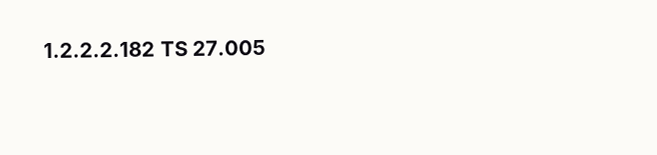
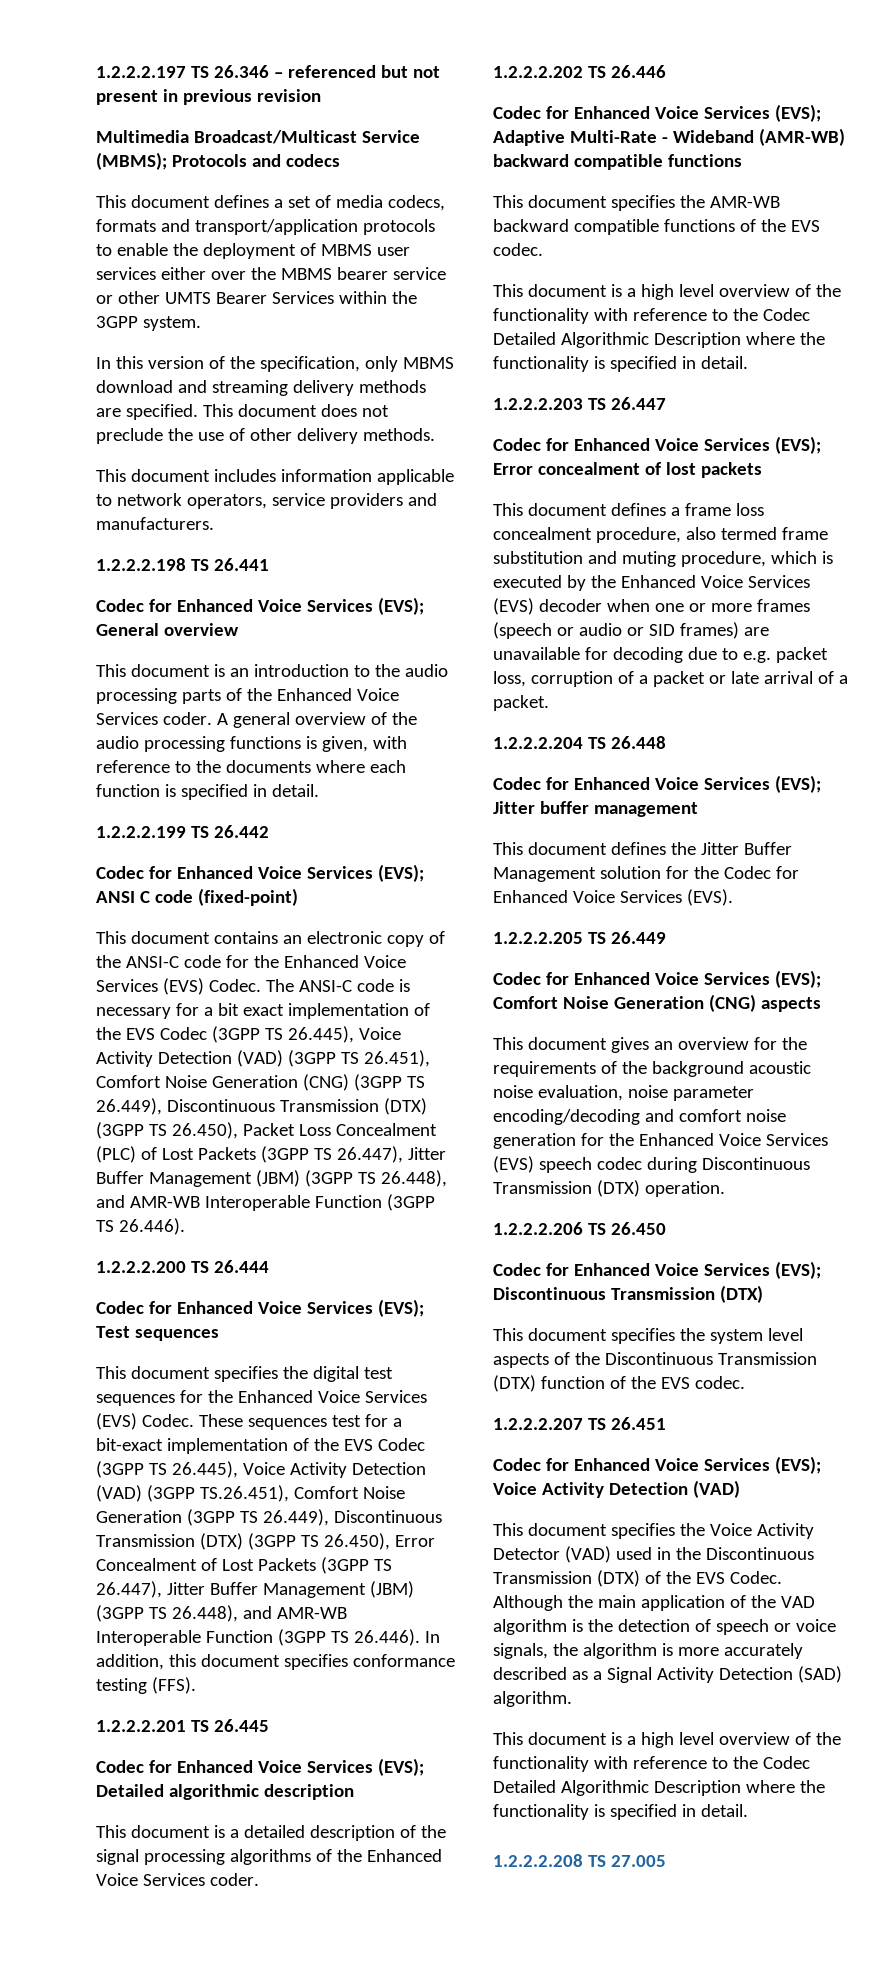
- 1.2.2.2.182 TS 27.005
+ 1.2.2.2.197 TS 26.346 – referenced but not present in previous revision
+ Multimedia Broadcast/Multicast Service (MBMS); Protocols and codecs
+ This document defines a set of media codecs, formats and transport/application protocols to enable the deployment of MBMS user services either over the MBMS bearer service or other UMTS Bearer Services within the 3GPP system.
+ In this version of the specification, only MBMS download and streaming delivery methods are specified. This document does not preclude the use of other delivery methods.
+ This document includes information applicable to network operators, service providers and manufacturers.
+ 1.2.2.2.198 TS 26.441
+ Codec for Enhanced Voice Services (EVS); General overview
+ This document is an introduction to the audio processing parts of the Enhanced Voice Services coder. A general overview of the audio processing functions is given, with reference to the documents where each function is specified in detail.
+ 1.2.2.2.199 TS 26.442
+ Codec for Enhanced Voice Services (EVS); ANSI C code (fixed-point)
+ This document contains an electronic copy of the ANSI-C code for the Enhanced Voice Services (EVS) Codec. The ANSI-C code is necessary for a bit exact implementation of the EVS Codec (3GPP TS 26.445), Voice Activity Detection (VAD) (3GPP TS 26.451), Comfort Noise Generation (CNG) (3GPP TS 26.449), Discontinuous Transmission (DTX) (3GPP TS 26.450), Packet Loss Concealment (PLC) of Lost Packets (3GPP TS 26.447), Jitter Buffer Management (JBM) (3GPP TS 26.448), and AMR-WB Interoperable Function (3GPP TS 26.446).
+ 1.2.2.2.200 TS 26.444
+ Codec for Enhanced Voice Services (EVS); Test sequences
+ This document specifies the digital test sequences for the Enhanced Voice Services (EVS) Codec. These sequences test for a bit-exact implementation of the EVS Codec (3GPP TS 26.445), Voice Activity Detection (VAD) (3GPP TS.26.451), Comfort Noise Generation (3GPP TS 26.449), Discontinuous Transmission (DTX) (3GPP TS 26.450), Error Concealment of Lost Packets (3GPP TS 26.447), Jitter Buffer Management (JBM) (3GPP TS 26.448), and AMR-WB Interoperable Function (3GPP TS 26.446). In addition, this document specifies conformance testing (FFS).
+ 1.2.2.2.201 TS 26.445
+ Codec for Enhanced Voice Services (EVS); Detailed algorithmic description
+ This document is a detailed description of the signal processing algorithms of the Enhanced Voice Services coder.
+ 1.2.2.2.202 TS 26.446
+ Codec for Enhanced Voice Services (EVS); Adaptive Multi-Rate - Wideband (AMR-WB) backward compatible functions
+ This document specifies the AMR-WB backward compatible functions of the EVS codec.
+ This document is a high level overview of the functionality with reference to the Codec Detailed Algorithmic Description where the functionality is specified in detail.
+ 1.2.2.2.203 TS 26.447
+ Codec for Enhanced Voice Services (EVS); Error concealment of lost packets
+ This document defines a frame loss concealment procedure, also termed frame substitution and muting procedure, which is executed by the Enhanced Voice Services (EVS) decoder when one or more frames (speech or audio or SID frames) are unavailable for decoding due to e.g. packet loss, corruption of a packet or late arrival of a packet.
+ 1.2.2.2.204 TS 26.448
+ Codec for Enhanced Voice Services (EVS); Jitter buffer management
+ This document defines the Jitter Buffer Management solution for the Codec for Enhanced Voice Services (EVS).
+ 1.2.2.2.205 TS 26.449
+ Codec for Enhanced Voice Services (EVS); Comfort Noise Generation (CNG) aspects
+ This document gives an overview for the requirements of the background acoustic noise evaluation, noise parameter encoding/decoding and comfort noise generation for the Enhanced Voice Services (EVS) speech codec during Discontinuous Transmission (DTX) operation.
+ 1.2.2.2.206 TS 26.450
+ Codec for Enhanced Voice Services (EVS); Discontinuous Transmission (DTX)
+ This document specifies the system level aspects of the Discontinuous Transmission (DTX) function of the EVS codec.
+ 1.2.2.2.207 TS 26.451
+ Codec for Enhanced Voice Services (EVS); Voice Activity Detection (VAD)
+ This document specifies the Voice Activity Detector (VAD) used in the Discontinuous Transmission (DTX) of the EVS Codec. Although the main application of the VAD algorithm is the detection of speech or voice signals, the algorithm is more accurately described as a Signal Activity Detection (SAD) algorithm.
+ This document is a high level overview of the functionality with reference to the Codec Detailed Algorithmic Description where the functionality is specified in detail.
+ 1.2.2.2.208 TS 27.005

